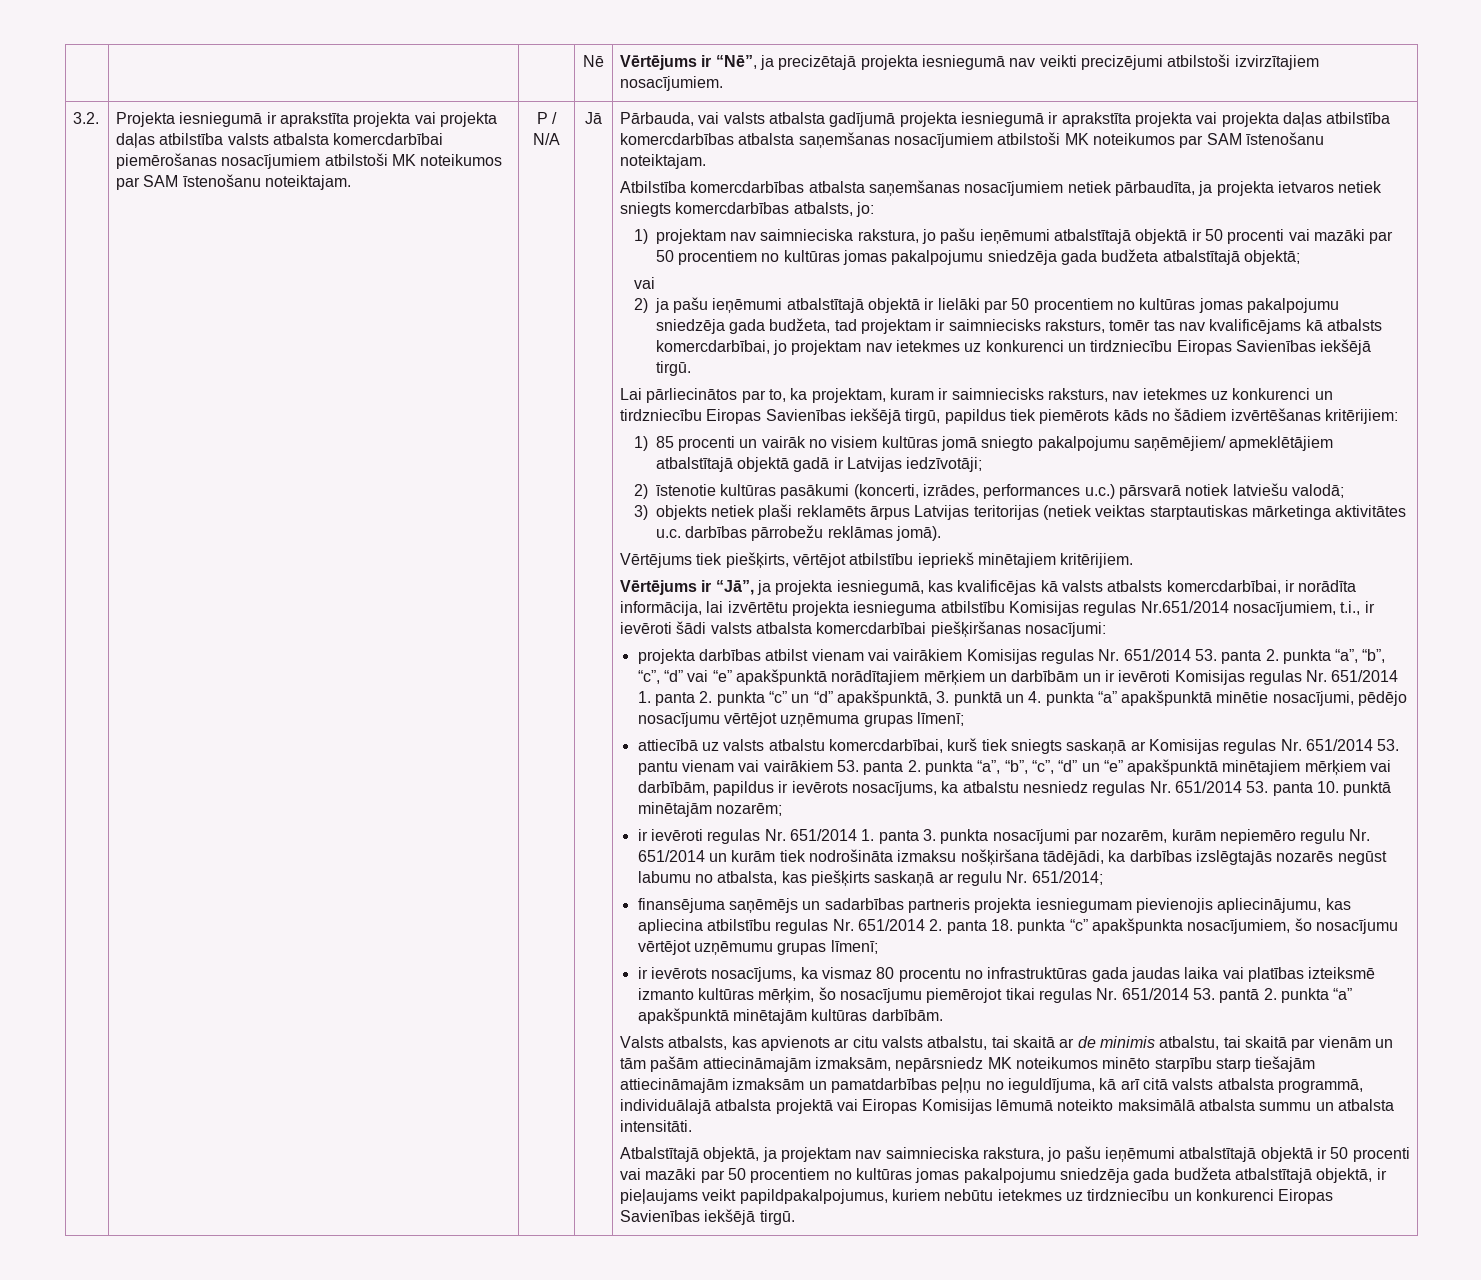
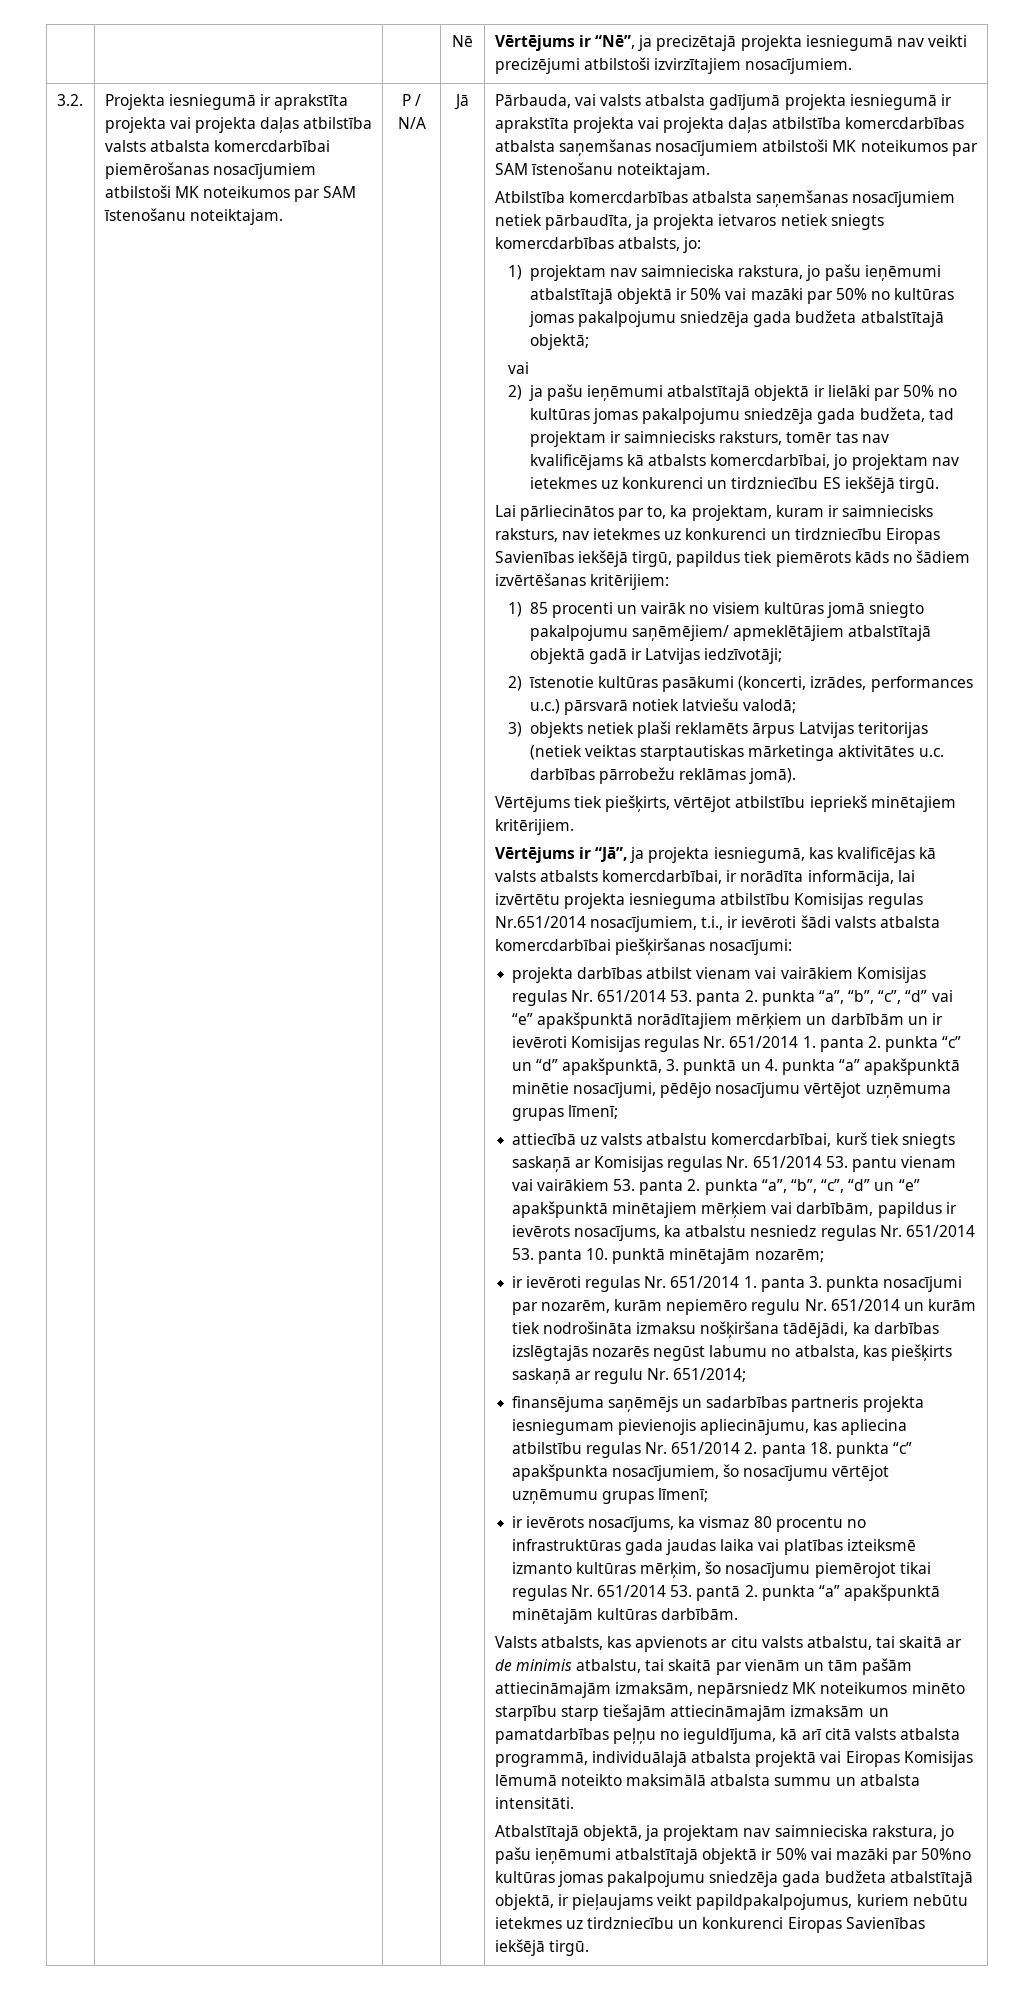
- 1) projektam nav saimnieciska rakstura, jo pašu ieņēmumi atbalstītajā objektā ir 50 procenti vai mazāki par 50 procentiem no kultūras jomas pakalpojumu sniedzēja gada budžeta atbalstītajā objektā;
+ 1) projektam nav saimnieciska rakstura, jo pašu ieņēmumi atbalstītajā objektā ir 50% vai mazāki par 50% no kultūras jomas pakalpojumu sniedzēja gada budžeta atbalstītajā objektā;
- 2) ja pašu ieņēmumi atbalstītajā objektā ir lielāki par 50 procentiem no kultūras jomas pakalpojumu sniedzēja gada budžeta, tad projektam ir saimniecisks raksturs, tomēr tas nav kvalificējams kā atbalsts komercdarbībai, jo projektam nav ietekmes uz konkurenci un tirdzniecību Eiropas Savienības iekšējā tirgū.
+ 2) ja pašu ieņēmumi atbalstītajā objektā ir lielāki par 50% no kultūras jomas pakalpojumu sniedzēja gada budžeta, tad projektam ir saimniecisks raksturs, tomēr tas nav kvalificējams kā atbalsts komercdarbībai, jo projektam nav ietekmes uz konkurenci un tirdzniecību ES iekšējā tirgū.
- Atbalstītajā objektā, ja projektam nav saimnieciska rakstura, jo pašu ieņēmumi atbalstītajā objektā ir 50 procenti vai mazāki par 50 procentiem no kultūras jomas pakalpojumu sniedzēja gada budžeta atbalstītajā objektā, ir pieļaujams veikt papildpakalpojumus, kuriem nebūtu ietekmes uz tirdzniecību un konkurenci Eiropas Savienības iekšējā tirgū.
+ Atbalstītajā objektā, ja projektam nav saimnieciska rakstura, jo pašu ieņēmumi atbalstītajā objektā ir 50% vai mazāki par 50%no kultūras jomas pakalpojumu sniedzēja gada budžeta atbalstītajā objektā, ir pieļaujams veikt papildpakalpojumus, kuriem nebūtu ietekmes uz tirdzniecību un konkurenci Eiropas Savienības iekšējā tirgū.

